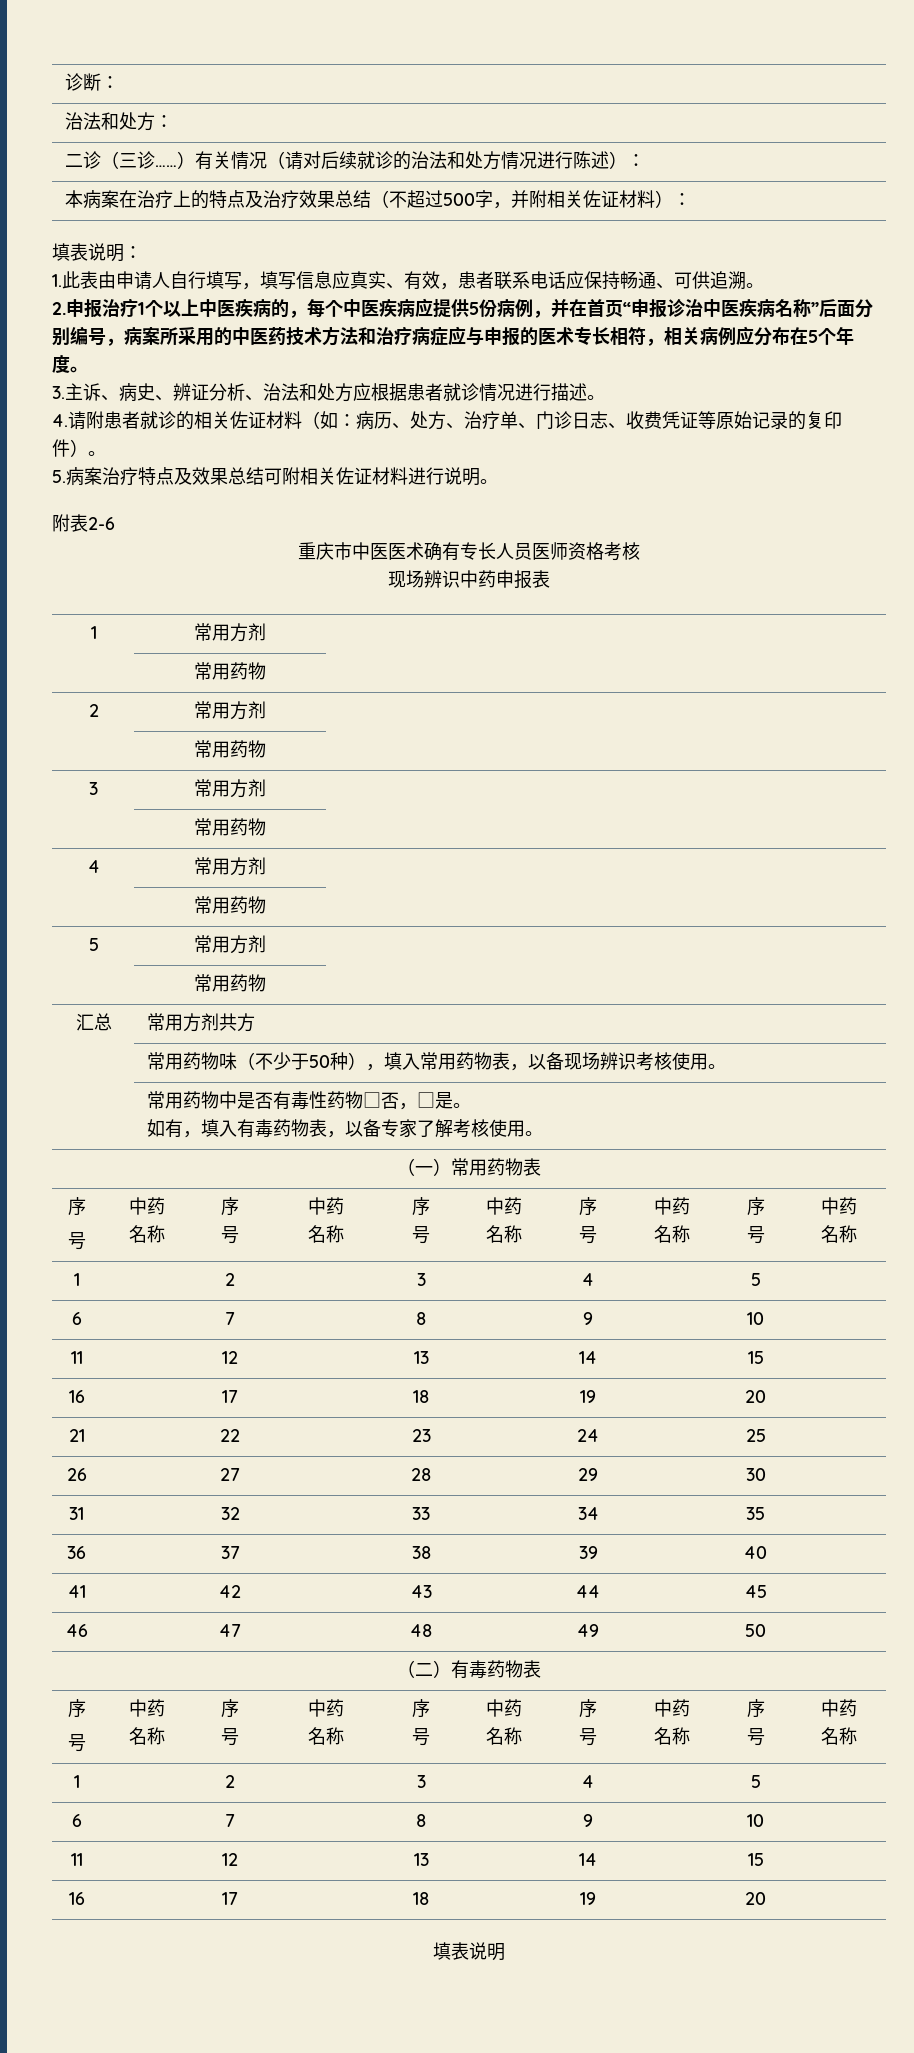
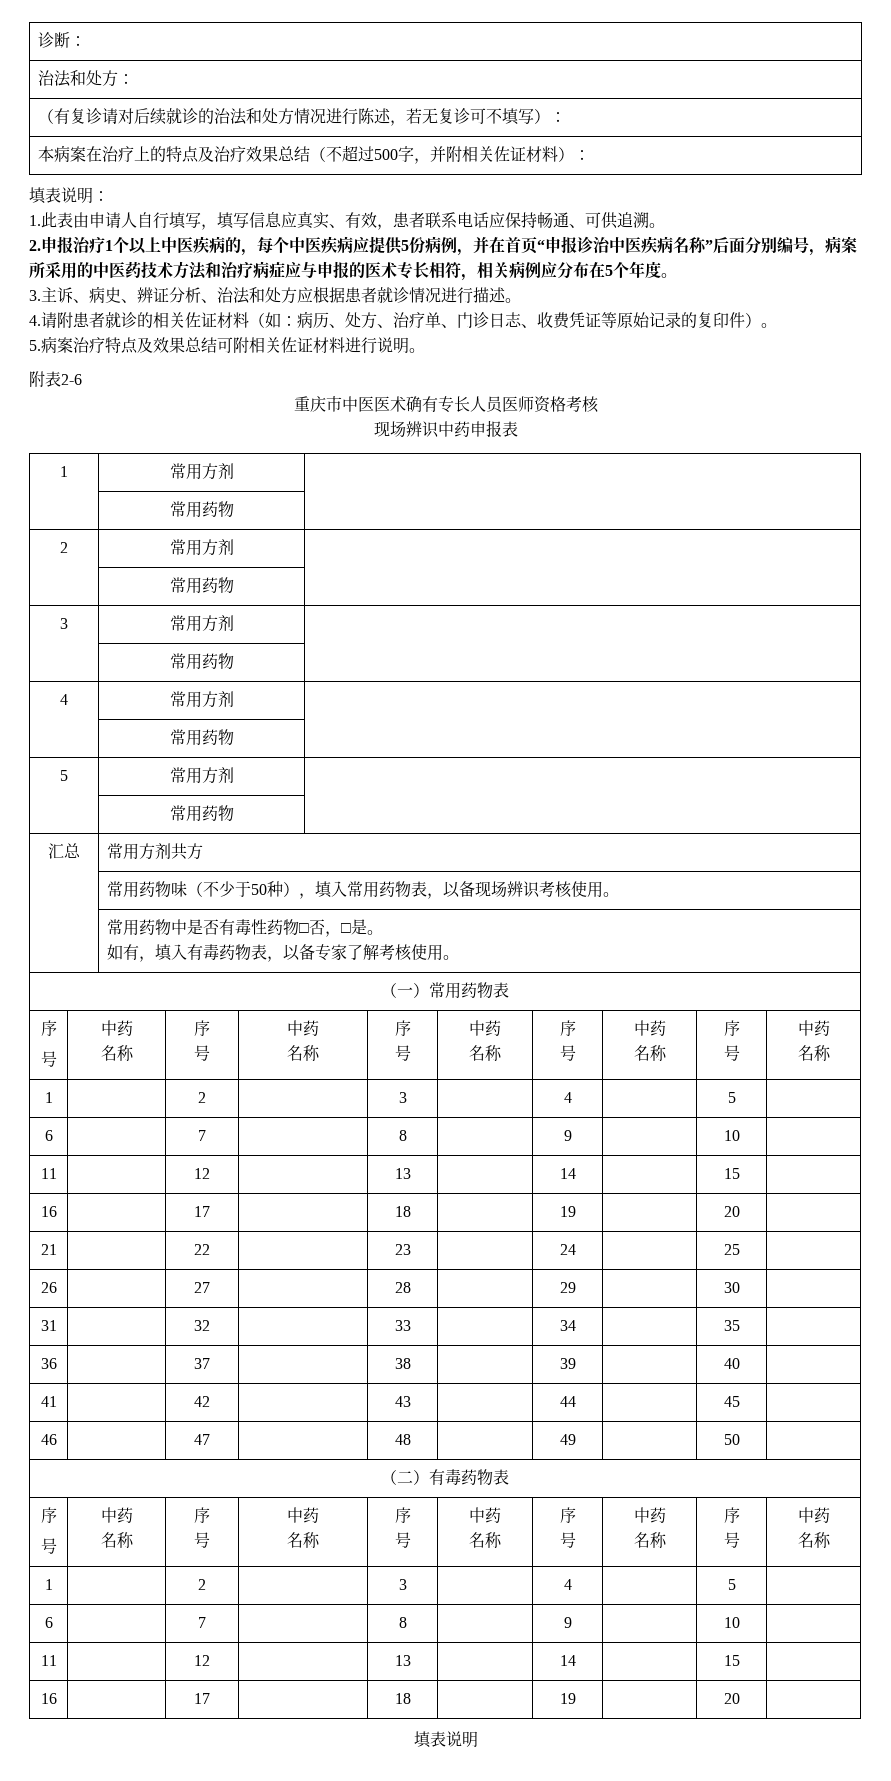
- 二诊（三诊……）有关情况（请对后续就诊的治法和处方情况进行陈述）：
+ （有复诊请对后续就诊的治法和处方情况进行陈述，若无复诊可不填写）：

